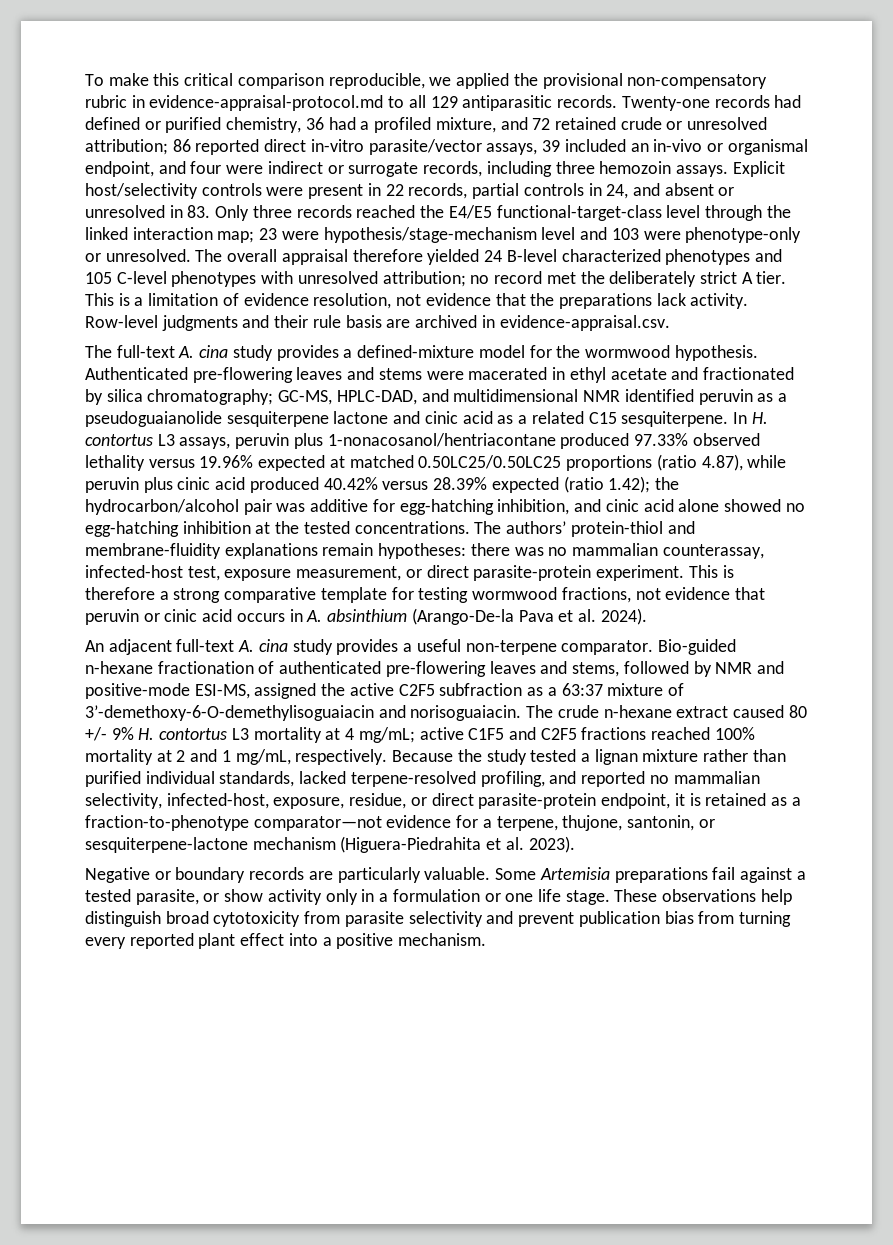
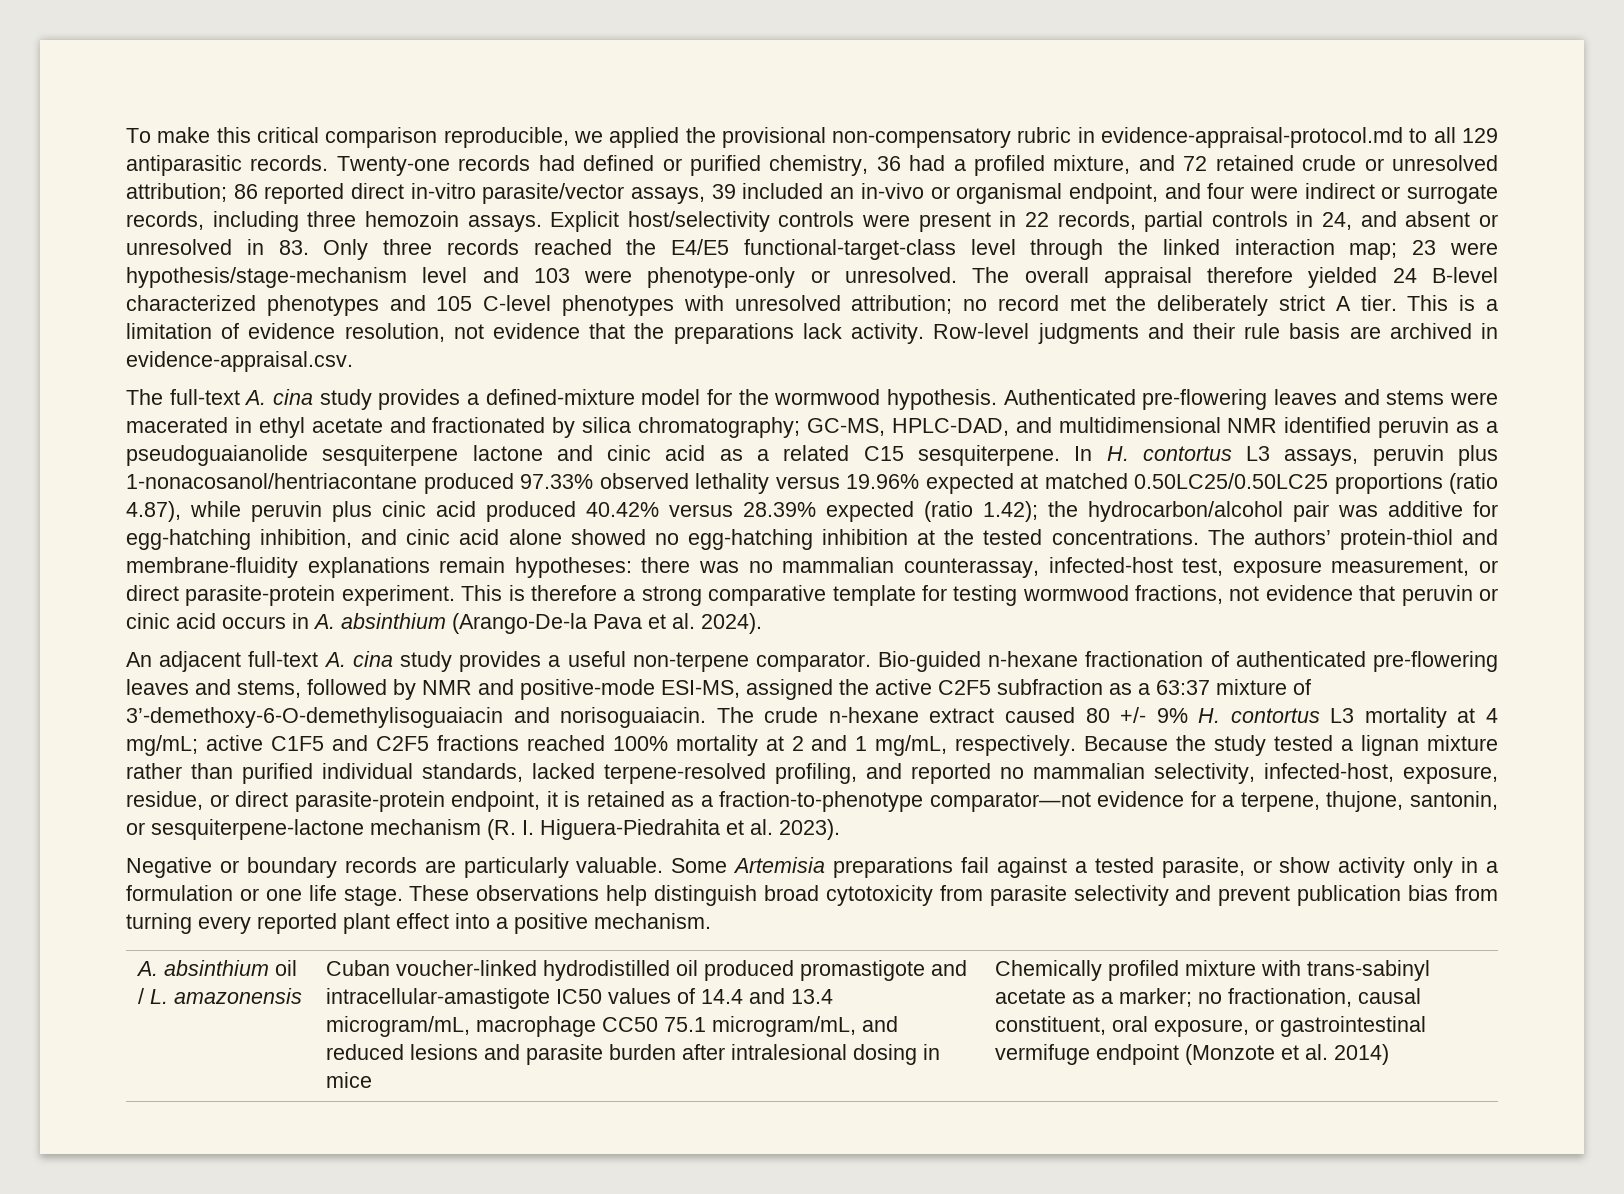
- Because the study tested a lignan mixture rather than purified individual standards, lacked terpene-resolved profiling, and reported no mammalian selectivity, infected-host, exposure, residue, or direct parasite-protein endpoint, it is retained as a fraction-to-phenotype comparator—not evidence for a terpene, thujone, santonin, or sesquiterpene-lactone mechanism (Higuera-Piedrahita et al. 2023).
+ Because the study tested a lignan mixture rather than purified individual standards, lacked terpene-resolved profiling, and reported no mammalian selectivity, infected-host, exposure, residue, or direct parasite-protein endpoint, it is retained as a fraction-to-phenotype comparator—not evidence for a terpene, thujone, santonin, or sesquiterpene-lactone mechanism (R. I. Higuera-Piedrahita et al. 2023).
+ A. absinthium oil / L. amazonensis | Cuban voucher-linked hydrodistilled oil produced promastigote and intracellular-amastigote IC50 values of 14.4 and 13.4 microgram/mL, macrophage CC50 75.1 microgram/mL, and reduced lesions and parasite burden after intralesional dosing in mice | Chemically profiled mixture with trans-sabinyl acetate as a marker; no fractionation, causal constituent, oral exposure, or gastrointestinal vermifuge endpoint (Monzote et al. 2014)

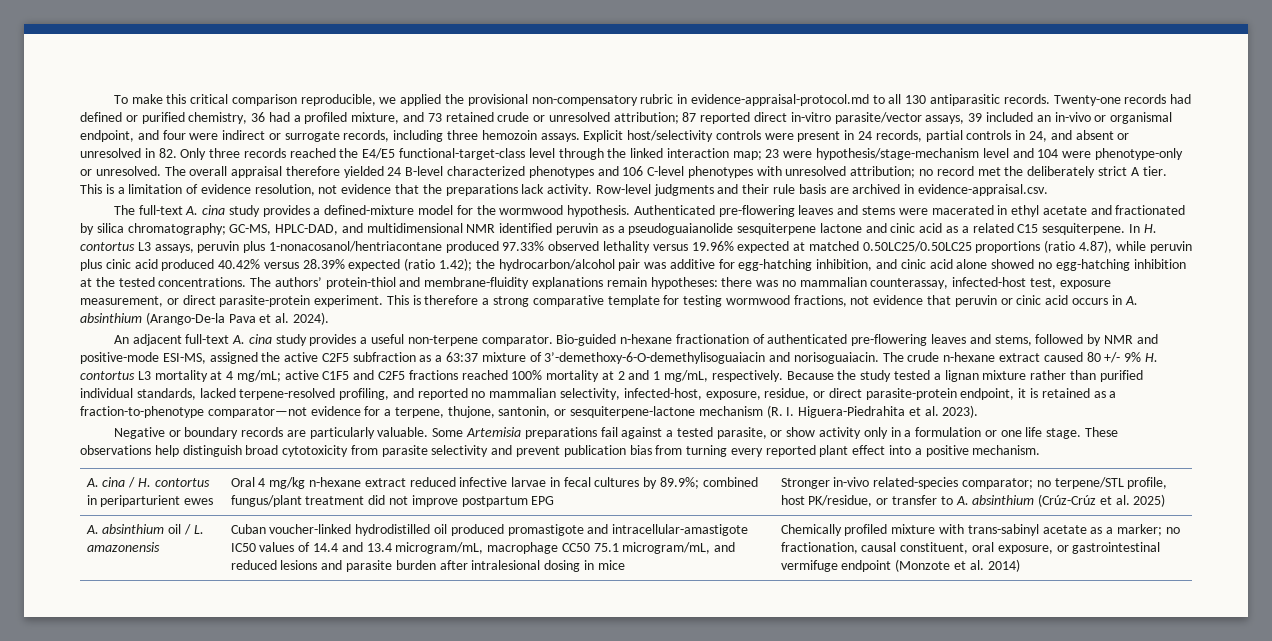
- To make this critical comparison reproducible, we applied the provisional non-compensatory rubric in evidence-appraisal-protocol.md to all 129 antiparasitic records.
+ To make this critical comparison reproducible, we applied the provisional non-compensatory rubric in evidence-appraisal-protocol.md to all 130 antiparasitic records.
- Twenty-one records had defined or purified chemistry, 36 had a profiled mixture, and 72 retained crude or unresolved attribution; 86 reported direct in-vitro parasite/vector assays, 39 included an in-vivo or organismal endpoint, and four were indirect or surrogate records, including three hemozoin assays.
+ Twenty-one records had defined or purified chemistry, 36 had a profiled mixture, and 73 retained crude or unresolved attribution; 87 reported direct in-vitro parasite/vector assays, 39 included an in-vivo or organismal endpoint, and four were indirect or surrogate records, including three hemozoin assays.
- Explicit host/selectivity controls were present in 22 records, partial controls in 24, and absent or unresolved in 83. Only three records reached the E4/E5 functional-target-class level through the linked interaction map; 23 were hypothesis/stage-mechanism level and 103 were phenotype-only or unresolved.
+ Explicit host/selectivity controls were present in 24 records, partial controls in 24, and absent or unresolved in 82. Only three records reached the E4/E5 functional-target-class level through the linked interaction map; 23 were hypothesis/stage-mechanism level and 104 were phenotype-only or unresolved.
- The overall appraisal therefore yielded 24 B-level characterized phenotypes and 105 C-level phenotypes with unresolved attribution; no record met the deliberately strict A tier.
+ The overall appraisal therefore yielded 24 B-level characterized phenotypes and 106 C-level phenotypes with unresolved attribution; no record met the deliberately strict A tier.
+ A. cina / H. contortus in periparturient ewes | Oral 4 mg/kg n-hexane extract reduced infective larvae in fecal cultures by 89.9%; combined fungus/plant treatment did not improve postpartum EPG | Stronger in-vivo related-species comparator; no terpene/STL profile, host PK/residue, or transfer to A. absinthium (Crúz-Crúz et al. 2025)

